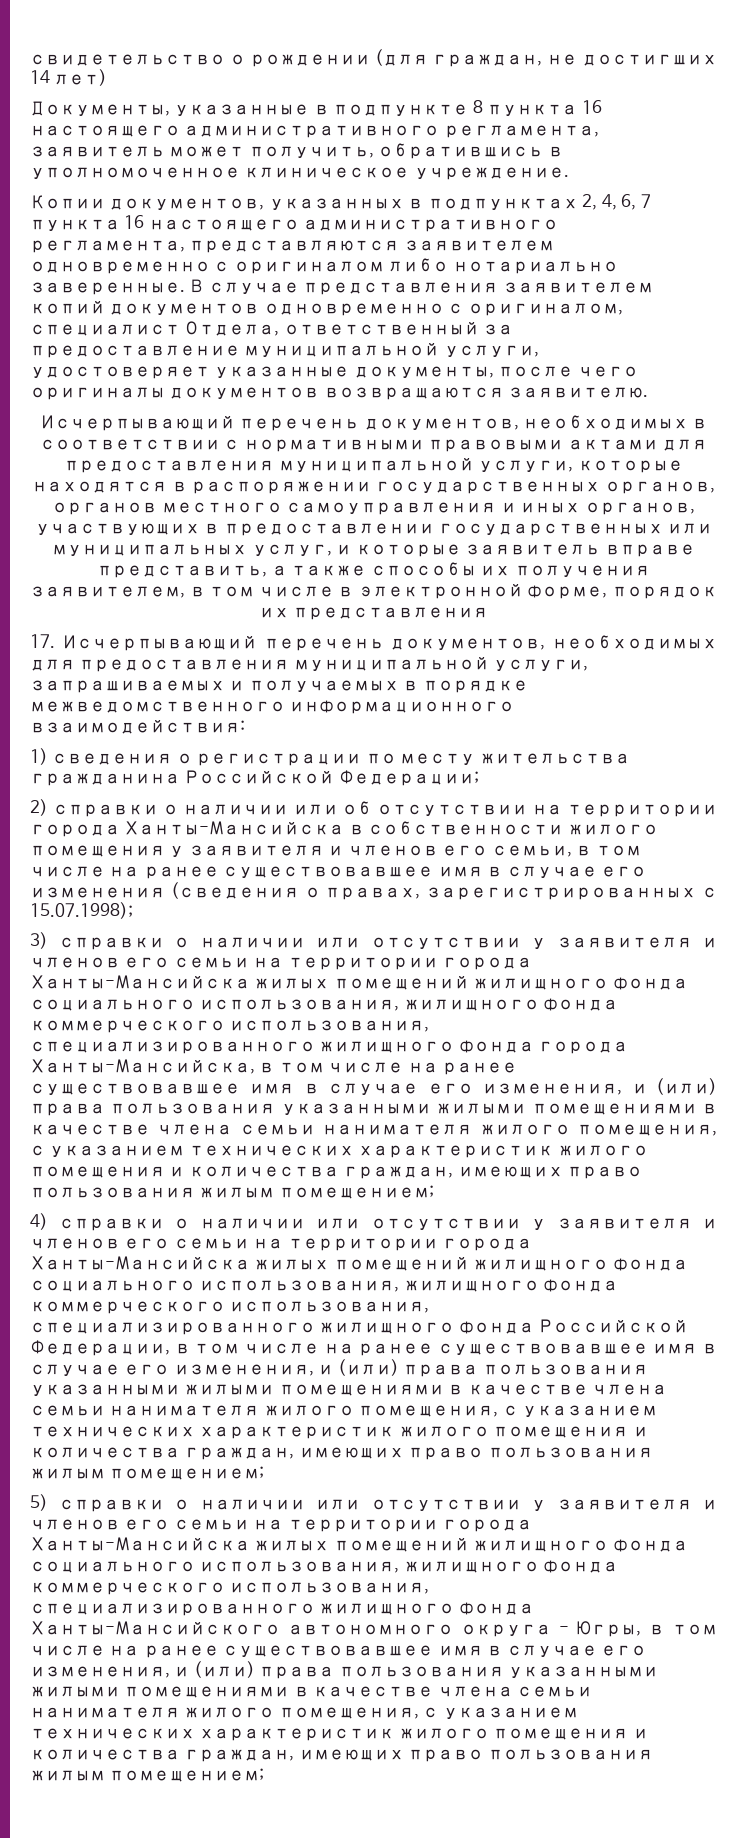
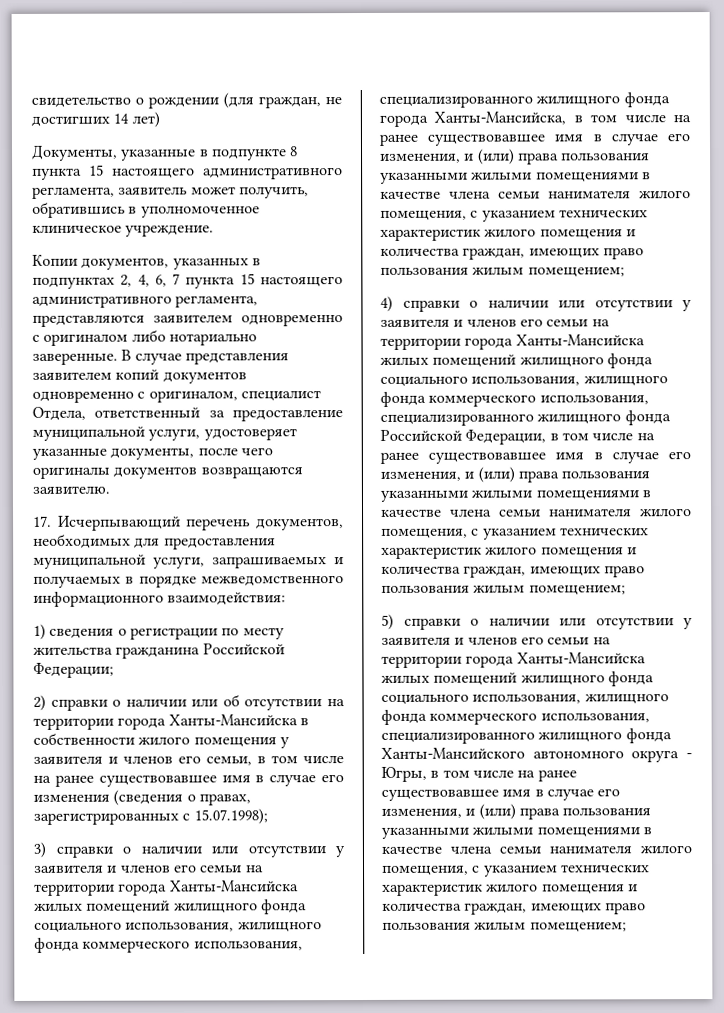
- Документы, указанные в подпункте 8 пункта 16 настоящего административного регламента, заявитель может получить, обратившись в уполномоченное клиническое учреждение.
+ Документы, указанные в подпункте 8 пункта 15 настоящего административного регламента, заявитель может получить, обратившись в уполномоченное клиническое учреждение.
- Копии документов, указанных в подпунктах 2, 4, 6, 7 пункта 16 настоящего административного регламента, представляются заявителем одновременно с оригиналом либо нотариально заверенные.
+ Копии документов, указанных в подпунктах 2, 4, 6, 7 пункта 15 настоящего административного регламента, представляются заявителем одновременно с оригиналом либо нотариально заверенные.
- Исчерпывающий перечень документов, необходимых в соответствии с нормативными правовыми актами для предоставления муниципальной услуги, которые находятся в распоряжении государственных органов, органов местного самоуправления и иных органов, участвующих в предоставлении государственных или муниципальных услуг, и которые заявитель вправе представить, а также способы их получения заявителем, в том числе в электронной форме, порядок их представления

